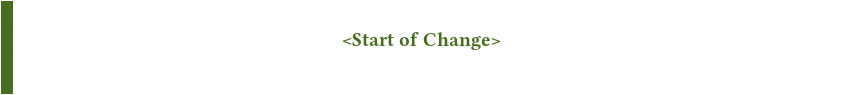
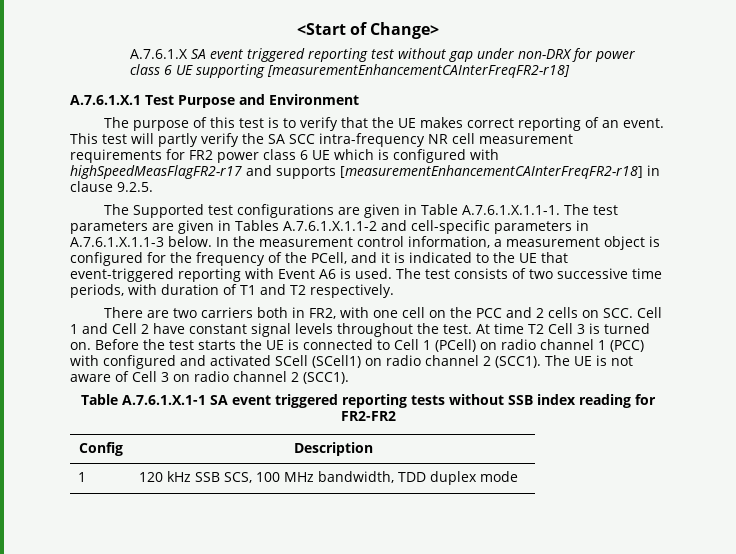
+ A.7.6.1.X SA event triggered reporting test without gap under non-DRX for power class 6 UE supporting [measurementEnhancementCAInterFreqFR2-r18]
+ A.7.6.1.X.1 Test Purpose and Environment
+ The purpose of this test is to verify that the UE makes correct reporting of an event. This test will partly verify the SA SCC intra-frequency NR cell measurement requirements for FR2 power class 6 UE which is configured with highSpeedMeasFlagFR2-r17 and supports [measurementEnhancementCAInterFreqFR2-r18] in clause 9.2.5.
+ The Supported test configurations are given in Table A.7.6.1.X.1.1-1. The test parameters are given in Tables A.7.6.1.X.1.1-2 and cell-specific parameters in A.7.6.1.X.1.1-3 below. In the measurement control information, a measurement object is configured for the frequency of the PCell, and it is indicated to the UE that event-triggered reporting with Event A6 is used. The test consists of two successive time periods, with duration of T1 and T2 respectively.
+ There are two carriers both in FR2, with one cell on the PCC and 2 cells on SCC. Cell 1 and Cell 2 have constant signal levels throughout the test. At time T2 Cell 3 is turned on. Before the test starts the UE is connected to Cell 1 (PCell) on radio channel 1 (PCC) with configured and activated SCell (SCell1) on radio channel 2 (SCC1). The UE is not aware of Cell 3 on radio channel 2 (SCC1).
+ Table A.7.6.1.X.1-1 SA event triggered reporting tests without SSB index reading for FR2-FR2
+ Config | Description
+ 1 | 120 kHz SSB SCS, 100 MHz bandwidth, TDD duplex mode

